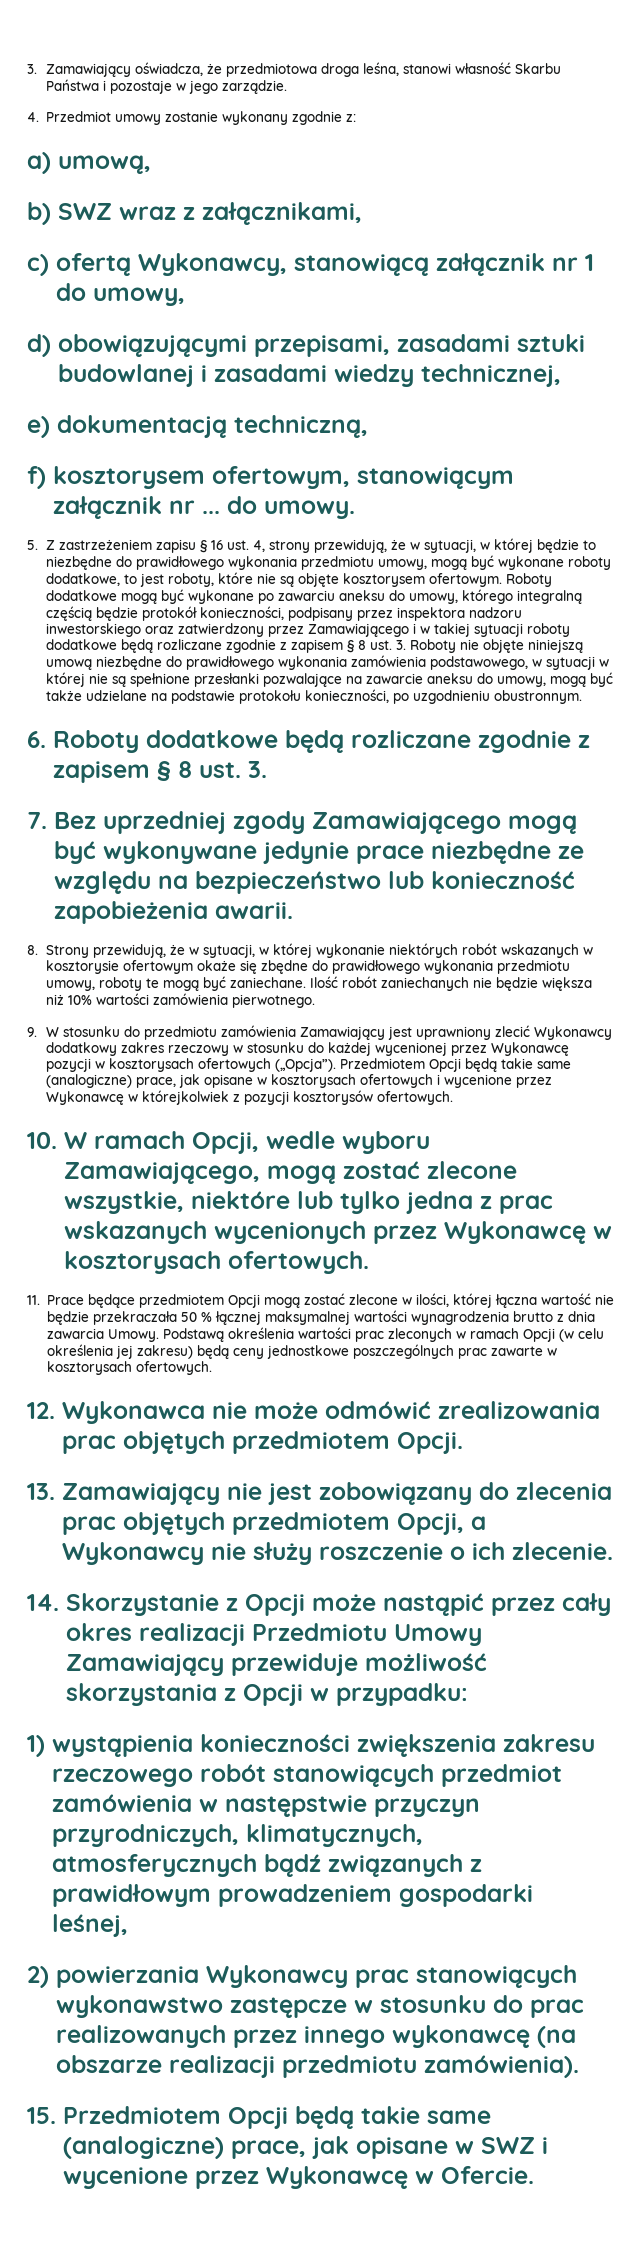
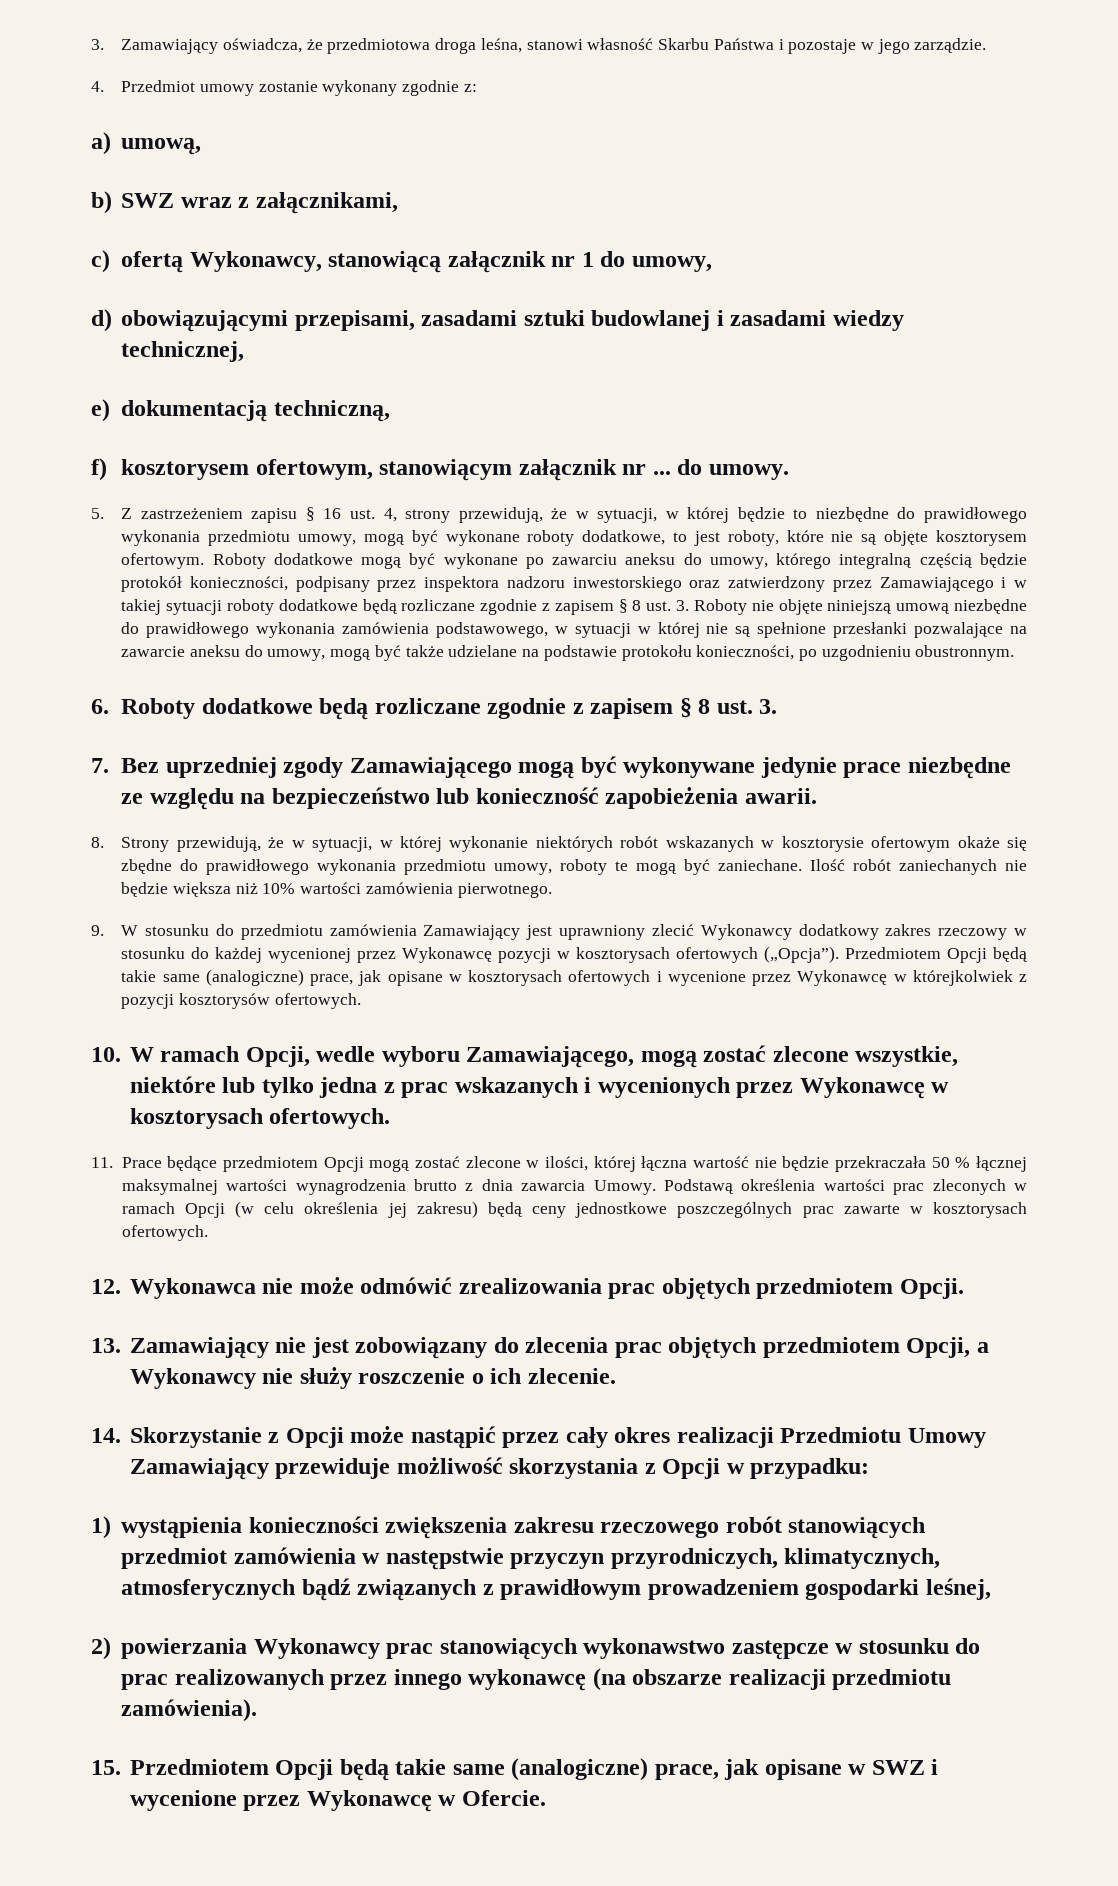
- 10. W ramach Opcji, wedle wyboru Zamawiającego, mogą zostać zlecone wszystkie, niektóre lub tylko jedna z prac wskazanych wycenionych przez Wykonawcę w kosztorysach ofertowych.
+ 10. W ramach Opcji, wedle wyboru Zamawiającego, mogą zostać zlecone wszystkie, niektóre lub tylko jedna z prac wskazanych i wycenionych przez Wykonawcę w kosztorysach ofertowych.

